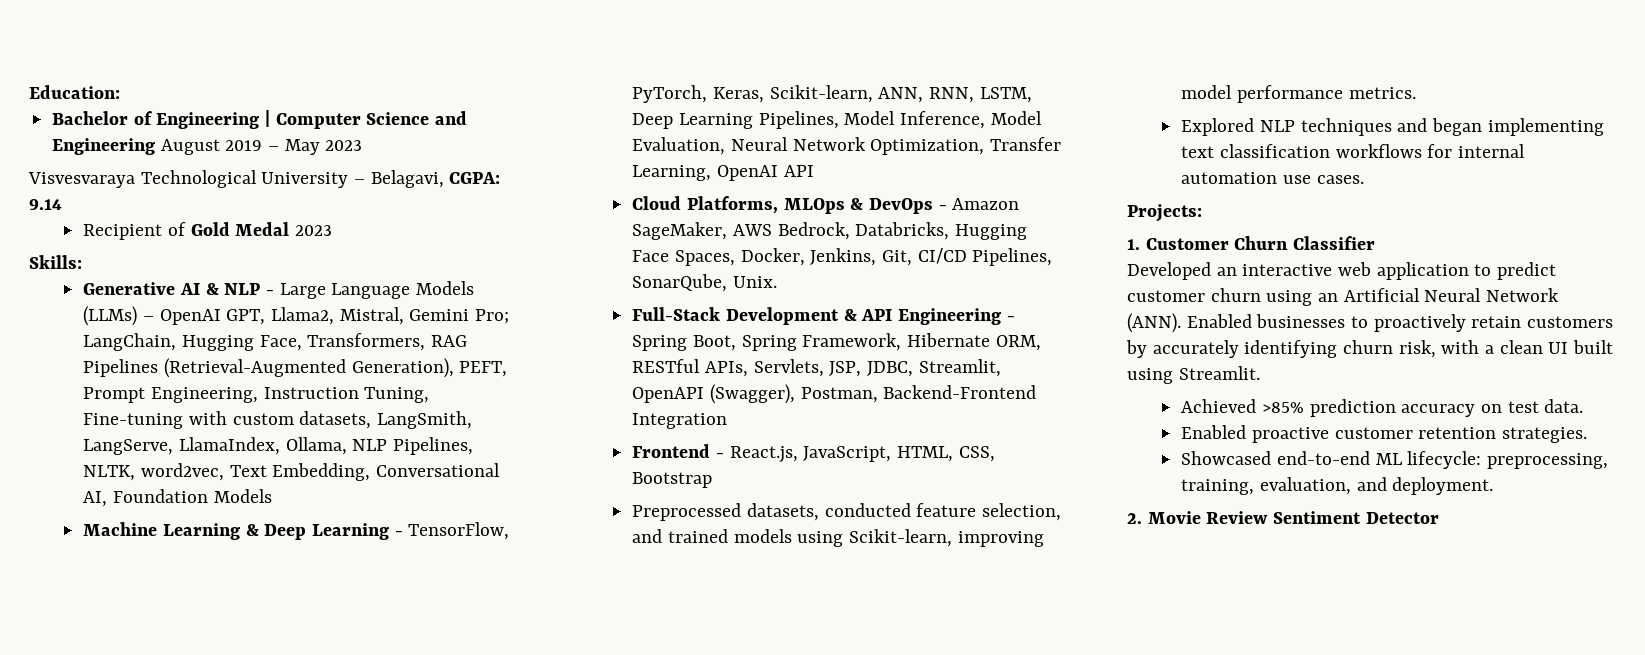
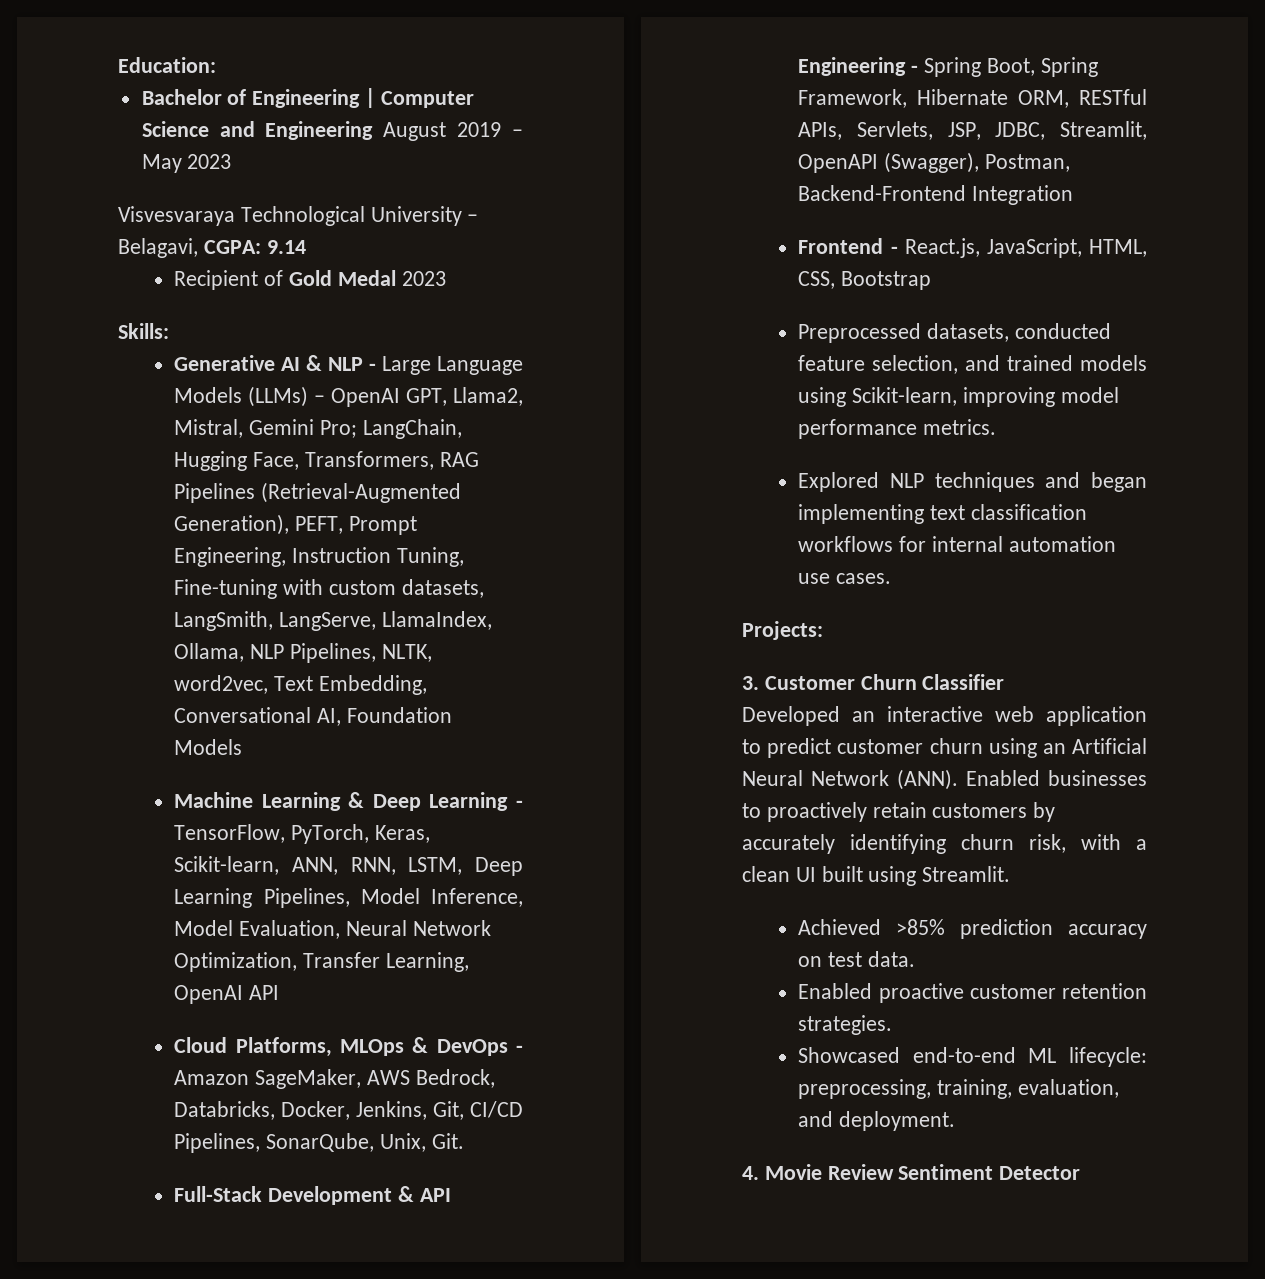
- Cloud Platforms, MLOps & DevOps - Amazon SageMaker, AWS Bedrock, Databricks, Hugging Face Spaces, Docker, Jenkins, Git, CI/CD Pipelines, SonarQube, Unix.
+ Cloud Platforms, MLOps & DevOps - Amazon SageMaker, AWS Bedrock, Databricks, Docker, Jenkins, Git, CI/CD Pipelines, SonarQube, Unix, Git.
- 1. Customer Churn Classifier
+ 3. Customer Churn Classifier
- 2. Movie Review Sentiment Detector
+ 4. Movie Review Sentiment Detector

